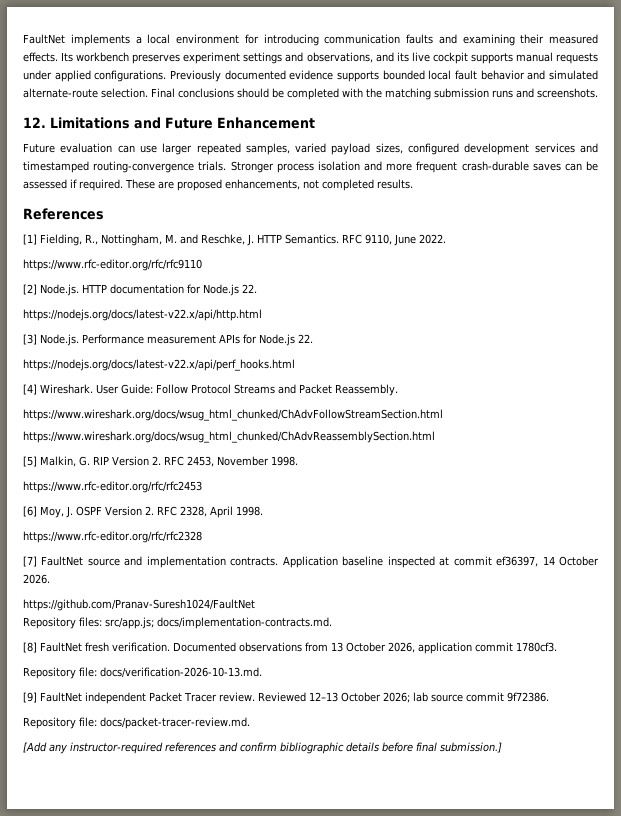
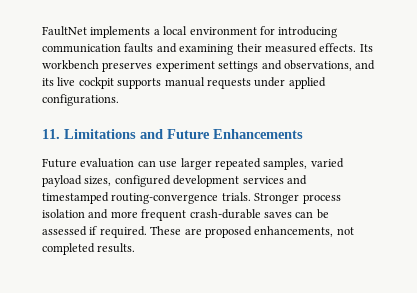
- Its workbench preserves experiment settings and observations, and its live cockpit supports manual requests under applied configurations. Previously documented evidence supports bounded local fault behavior and simulated alternate-route selection. Final conclusions should be completed with the matching submission runs and screenshots.
- 12. Limitations and Future Enhancement
+ Its workbench preserves experiment settings and observations, and its live cockpit supports manual requests under applied configurations.
+ 11. Limitations and Future Enhancements
- References
- [1] Fielding, R., Nottingham, M. and Reschke, J. HTTP Semantics. RFC 9110, June 2022.
- https://www.rfc-editor.org/rfc/rfc9110
- [2] Node.js. HTTP documentation for Node.js 22.
- https://nodejs.org/docs/latest-v22.x/api/http.html
- [3] Node.js. Performance measurement APIs for Node.js 22.
- https://nodejs.org/docs/latest-v22.x/api/perf_hooks.html
- [4] Wireshark. User Guide: Follow Protocol Streams and Packet Reassembly.
- https://www.wireshark.org/docs/wsug_html_chunked/ChAdvFollowStreamSection.html
- https://www.wireshark.org/docs/wsug_html_chunked/ChAdvReassemblySection.html
- [5] Malkin, G. RIP Version 2. RFC 2453, November 1998.
- https://www.rfc-editor.org/rfc/rfc2453
- [6] Moy, J. OSPF Version 2. RFC 2328, April 1998.
- https://www.rfc-editor.org/rfc/rfc2328
- [7] FaultNet source and implementation contracts. Application baseline inspected at commit ef36397, 14 October 2026.
- https://github.com/Pranav-Suresh1024/FaultNet
- Repository files: src/app.js; docs/implementation-contracts.md.
- [8] FaultNet fresh verification. Documented observations from 13 October 2026, application commit 1780cf3.
- Repository file: docs/verification-2026-10-13.md.
- [9] FaultNet independent Packet Tracer review. Reviewed 12–13 October 2026; lab source commit 9f72386.
- Repository file: docs/packet-tracer-review.md.
- [Add any instructor-required references and confirm bibliographic details before final submission.]

